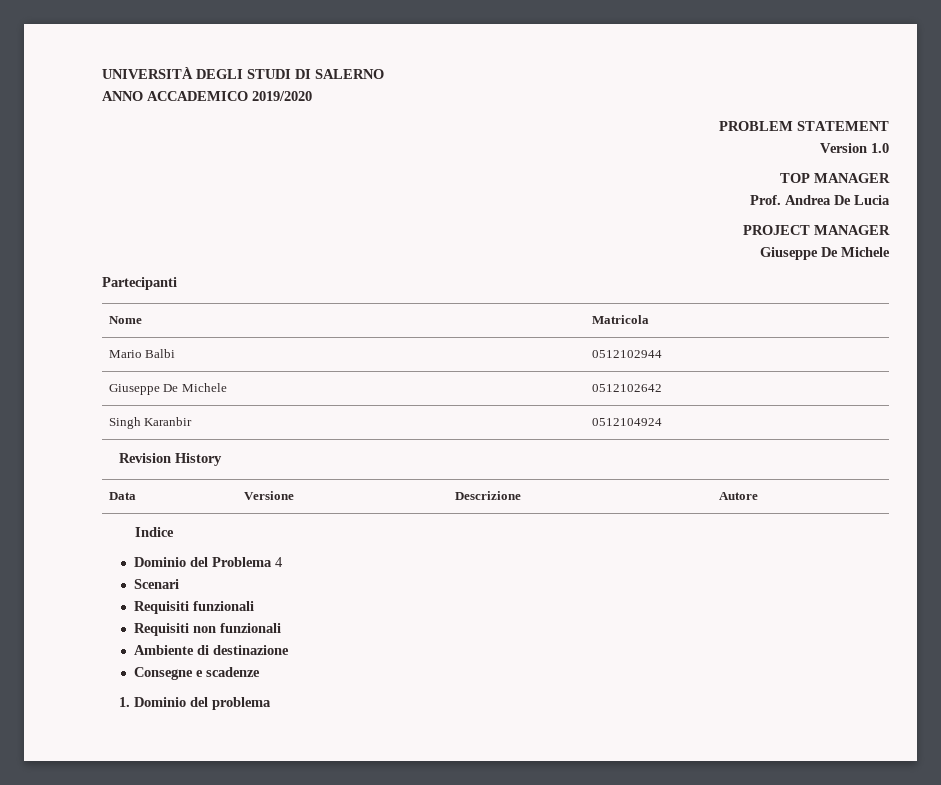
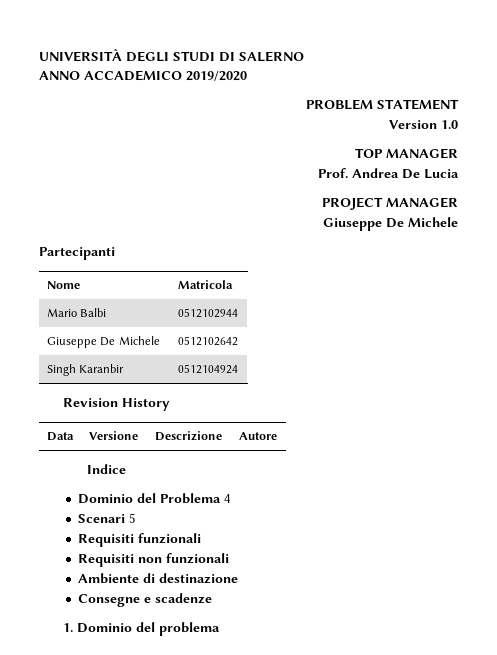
- Scenari
+ Scenari 5

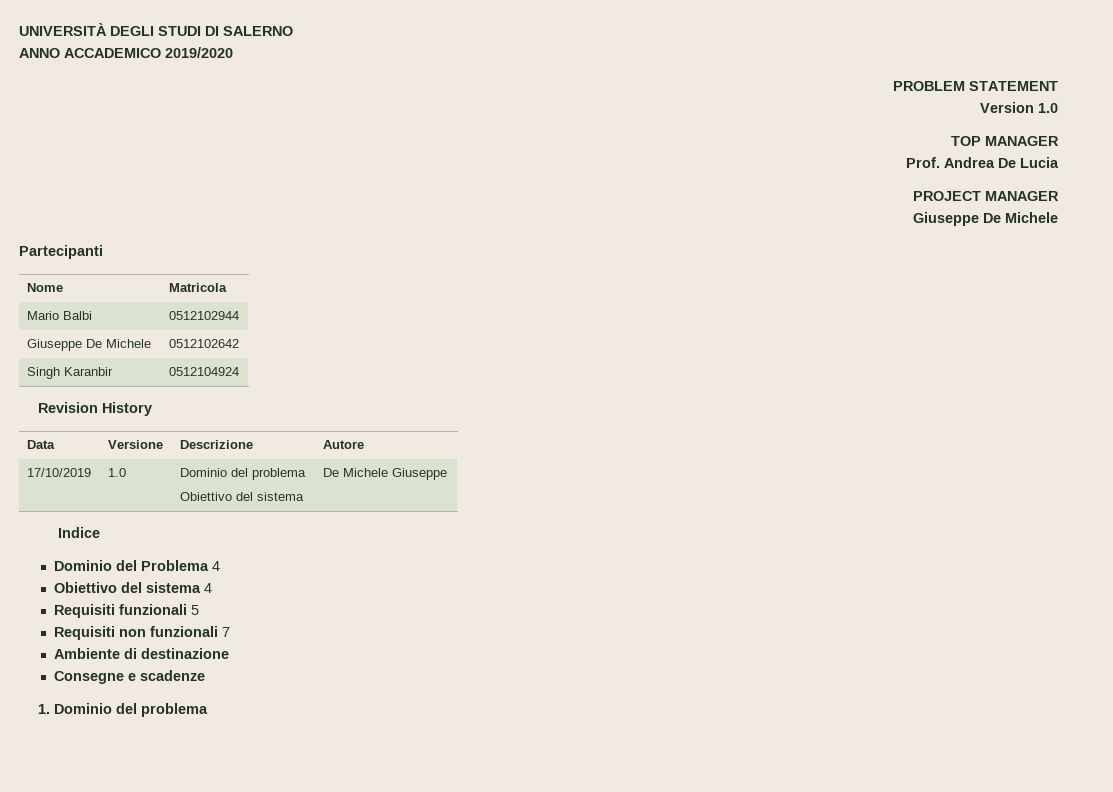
+ 17/10/2019 | 1.0 | Dominio del problema
+ Obiettivo del sistema | De Michele Giuseppe
- Scenari 5
+ Obiettivo del sistema 4
- Requisiti funzionali
+ Requisiti funzionali 5
- Requisiti non funzionali
+ Requisiti non funzionali 7

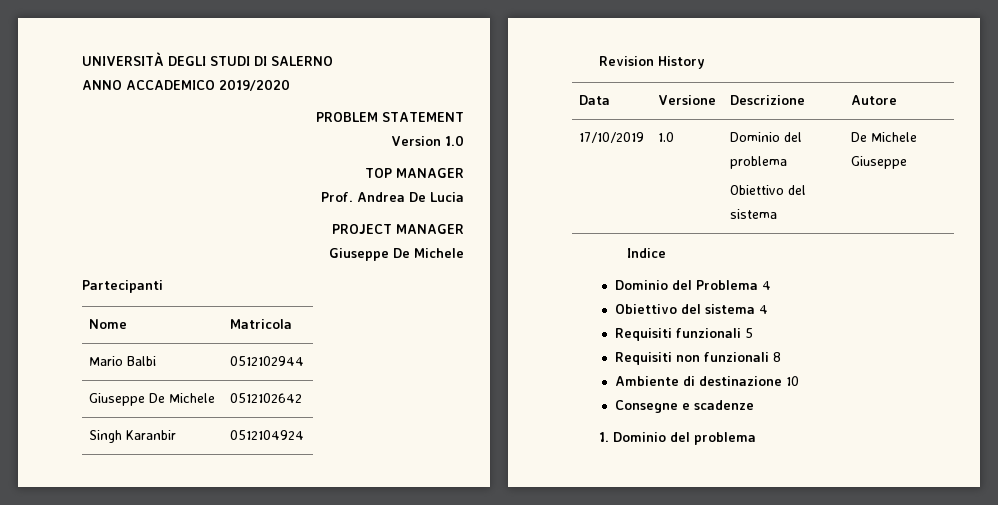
- Requisiti non funzionali 7
+ Requisiti non funzionali 8
- Ambiente di destinazione
+ Ambiente di destinazione 10

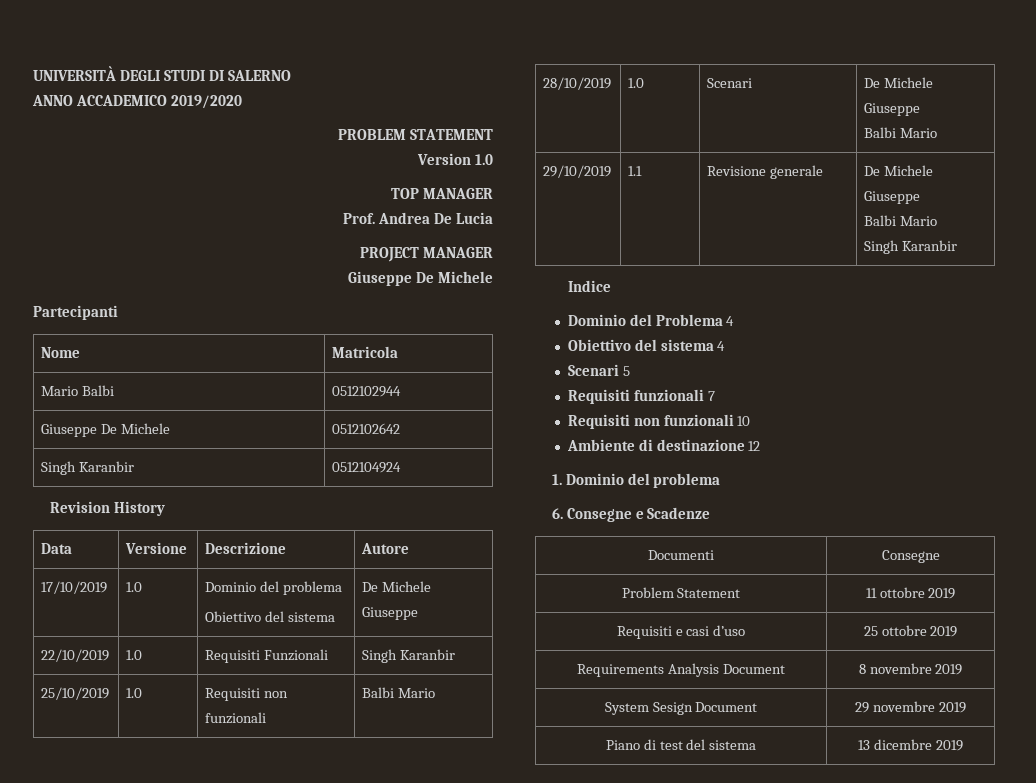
+ 22/10/2019 | 1.0 | Requisiti Funzionali | Singh Karanbir
+ 25/10/2019 | 1.0 | Requisiti non funzionali | Balbi Mario
+ 28/10/2019 | 1.0 | Scenari | De Michele Giuseppe
+ Balbi Mario
+ 29/10/2019 | 1.1 | Revisione generale | De Michele Giuseppe
+ Balbi Mario
+ Singh Karanbir
+ Scenari 5
- Requisiti funzionali 5
- Requisiti non funzionali 8
+ Requisiti funzionali 7
+ Requisiti non funzionali 10
- Ambiente di destinazione 10
- Consegne e scadenze
+ Ambiente di destinazione 12
+ 6. Consegne e Scadenze
+ Documenti | Consegne
+ Problem Statement | 11 ottobre 2019
+ Requisiti e casi d’uso | 25 ottobre 2019
+ Requirements Analysis Document | 8 novembre 2019
+ System Sesign Document | 29 novembre 2019
+ Piano di test del sistema | 13 dicembre 2019

